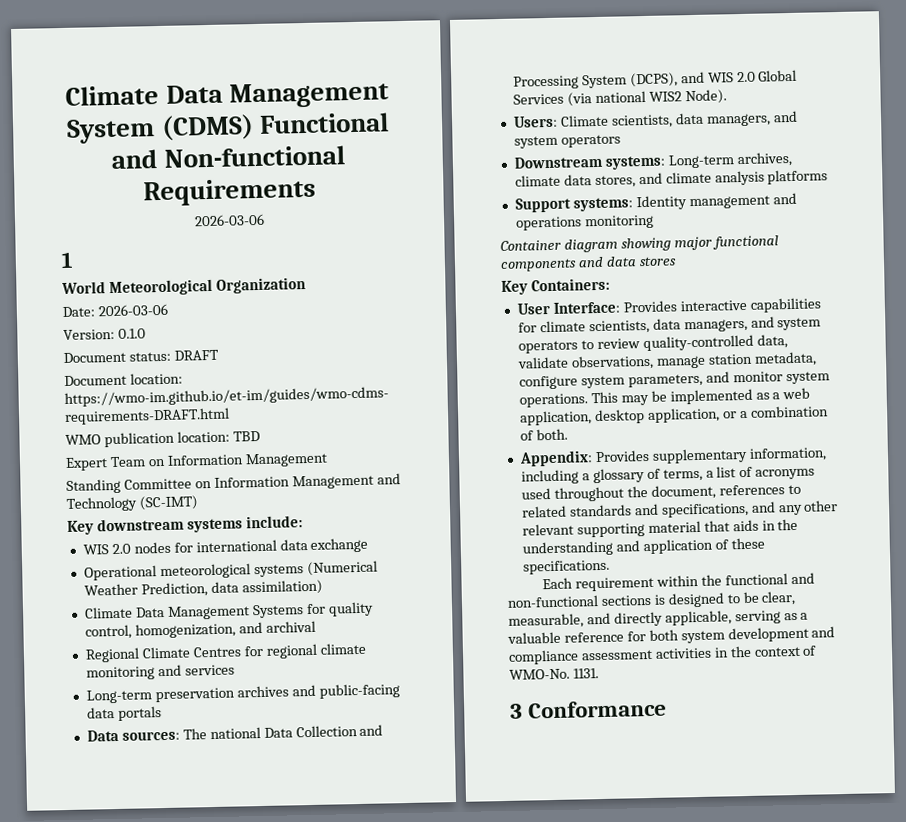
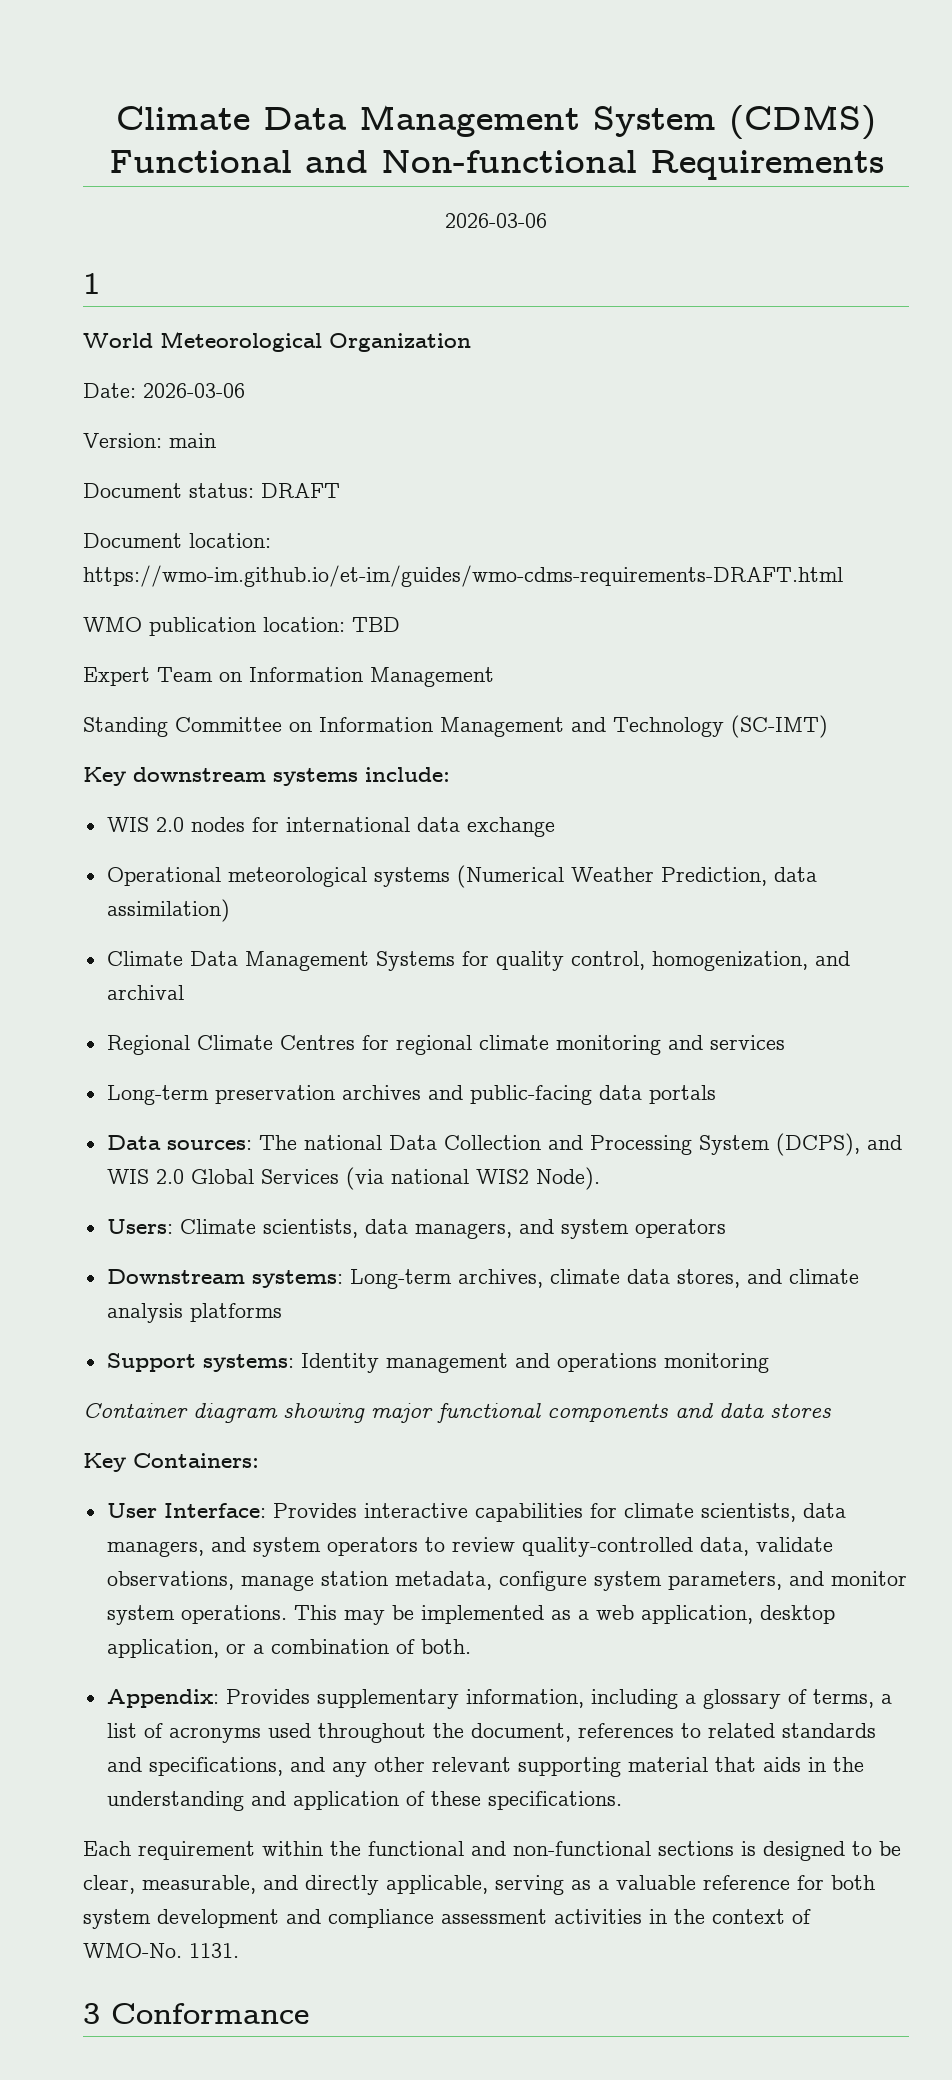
- Version: 0.1.0
+ Version: main

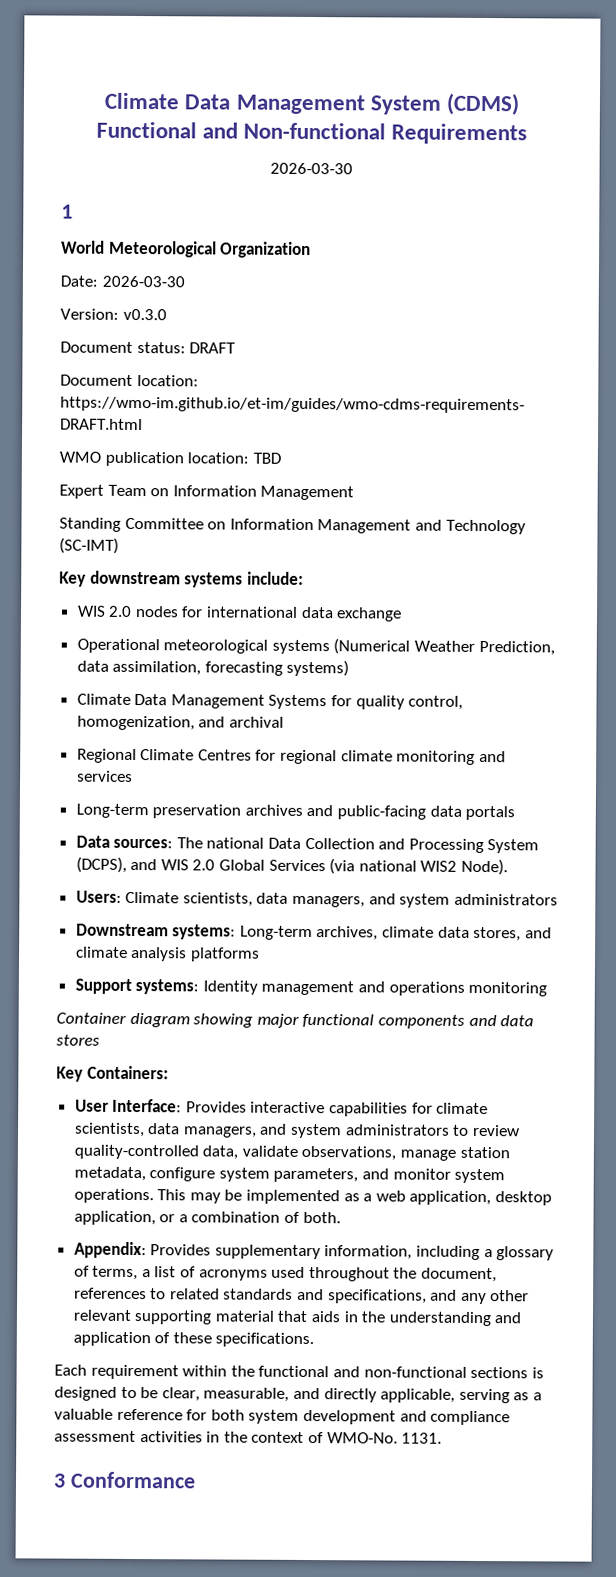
  Climate Data Management System (CDMS) Functional and Non-functional Requirements
- 2026-03-06
+ 2026-03-30
- Date: 2026-03-06
+ Date: 2026-03-30
- Version: main
+ Version: v0.3.0
- Operational meteorological systems (Numerical Weather Prediction, data assimilation)
+ Operational meteorological systems (Numerical Weather Prediction, data assimilation, forecasting systems)
- Users: Climate scientists, data managers, and system operators
+ Users: Climate scientists, data managers, and system administrators
- User Interface: Provides interactive capabilities for climate scientists, data managers, and system operators to review quality-controlled data, validate observations, manage station metadata, configure system parameters, and monitor system operations.
+ User Interface: Provides interactive capabilities for climate scientists, data managers, and system administrators to review quality-controlled data, validate observations, manage station metadata, configure system parameters, and monitor system operations.

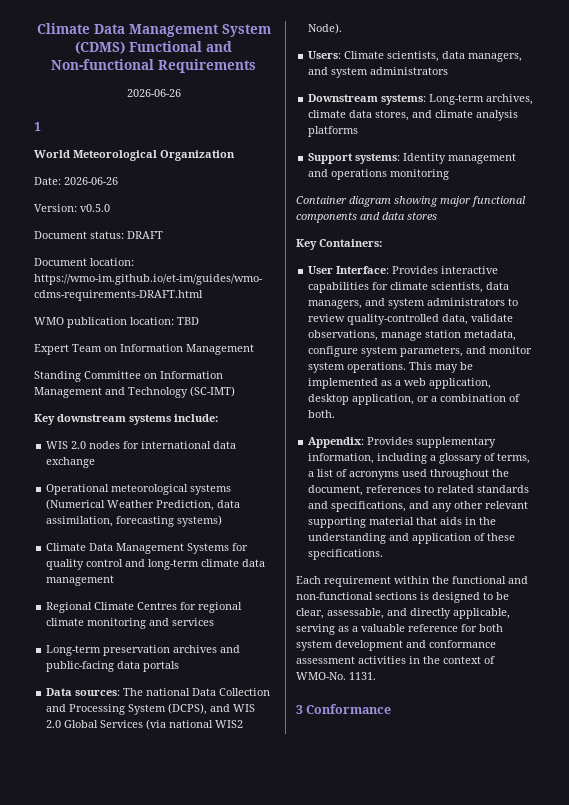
  Climate Data Management System (CDMS) Functional and Non-functional Requirements
- 2026-03-30
+ 2026-06-26
- Date: 2026-03-30
+ Date: 2026-06-26
- Version: v0.3.0
+ Version: v0.5.0
- Climate Data Management Systems for quality control, homogenization, and archival
+ Climate Data Management Systems for quality control and long-term climate data management
- Each requirement within the functional and non-functional sections is designed to be clear, measurable, and directly applicable, serving as a valuable reference for both system development and compliance assessment activities in the context of WMO-No.
+ Each requirement within the functional and non-functional sections is designed to be clear, assessable, and directly applicable, serving as a valuable reference for both system development and conformance assessment activities in the context of WMO-No.

